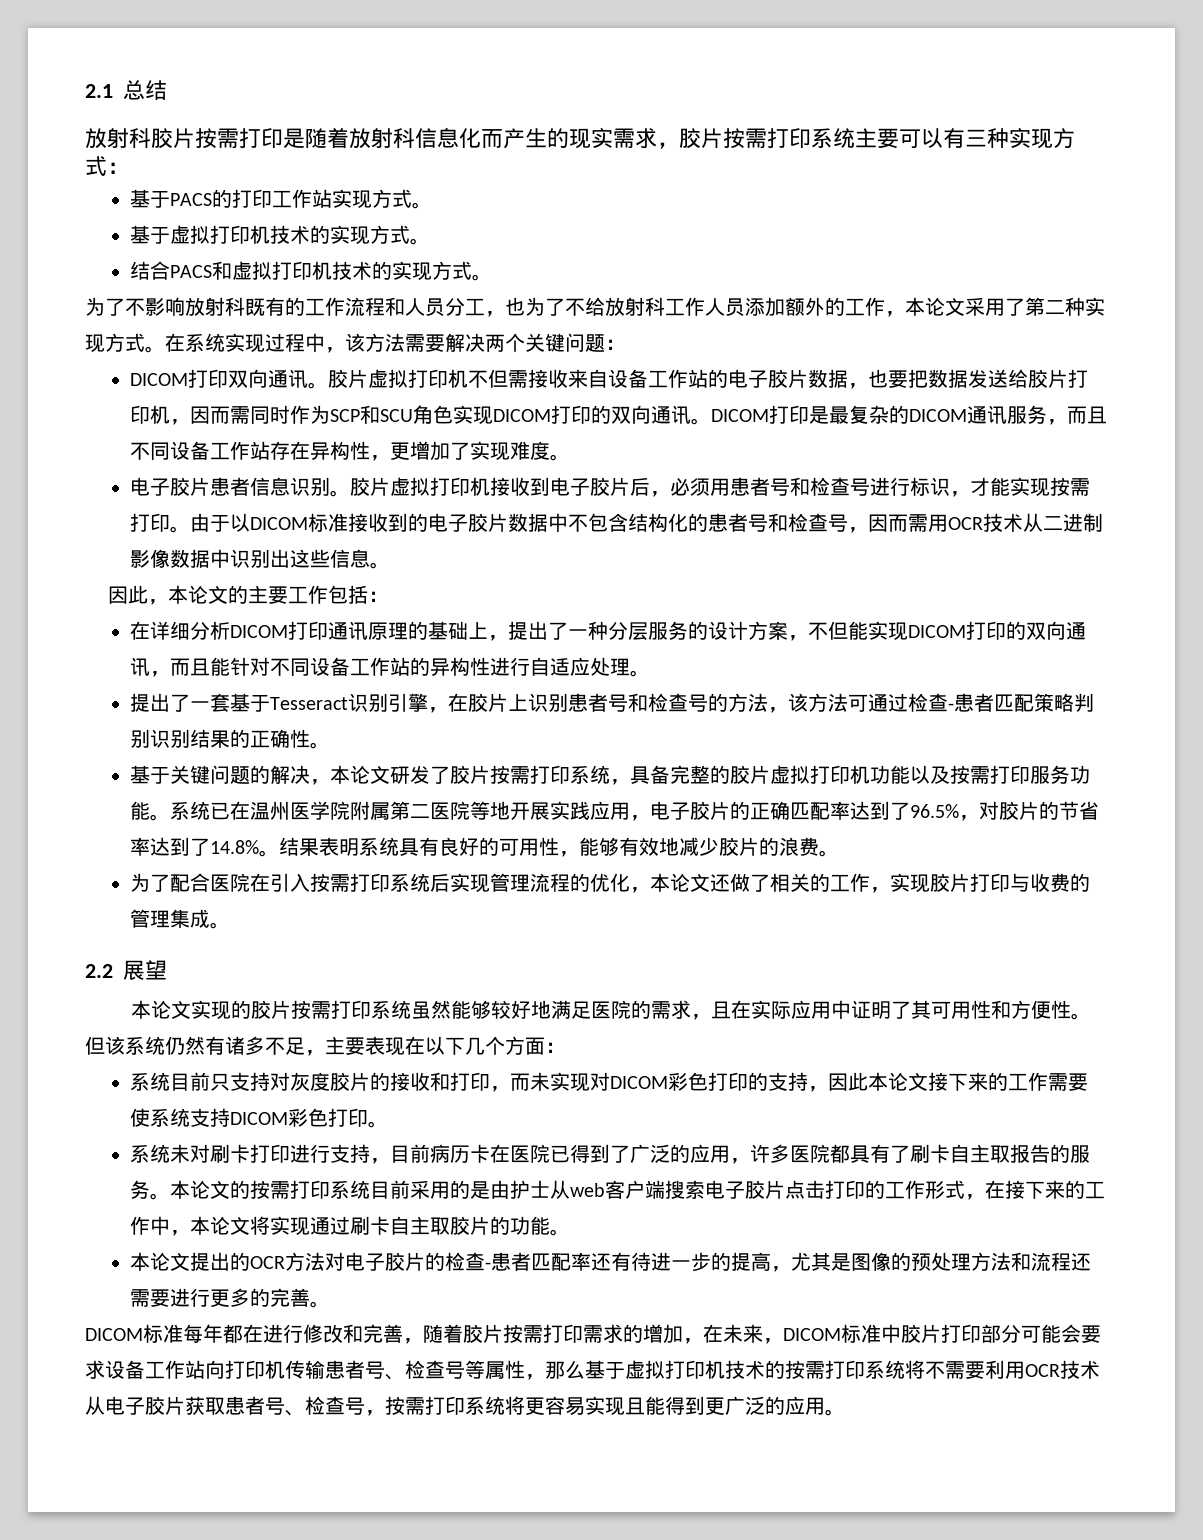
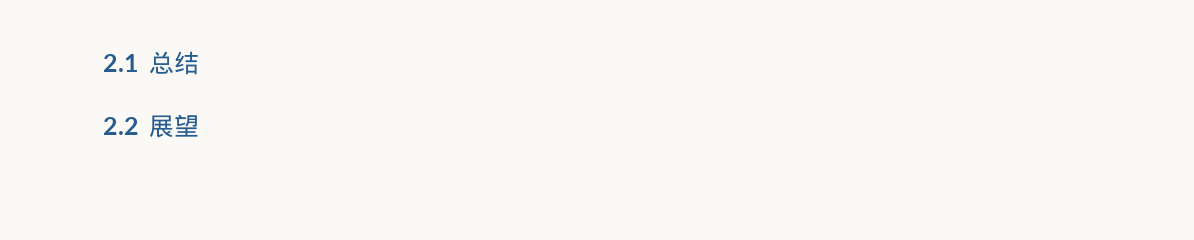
- 放射科胶片按需打印是随着放射科信息化而产生的现实需求，胶片按需打印系统主要可以有三种实现方式：
- 基于PACS的打印工作站实现方式。
- 基于虚拟打印机技术的实现方式。
- 结合PACS和虚拟打印机技术的实现方式。
- 为了不影响放射科既有的工作流程和人员分工，也为了不给放射科工作人员添加额外的工作，本论文采用了第二种实现方式。在系统实现过程中，该方法需要解决两个关键问题：
- DICOM打印双向通讯。胶片虚拟打印机不但需接收来自设备工作站的电子胶片数据，也要把数据发送给胶片打印机，因而需同时作为SCP和SCU角色实现DICOM打印的双向通讯。DICOM打印是最复杂的DICOM通讯服务，而且不同设备工作站存在异构性，更增加了实现难度。
- 电子胶片患者信息识别。胶片虚拟打印机接收到电子胶片后，必须用患者号和检查号进行标识，才能实现按需打印。由于以DICOM标准接收到的电子胶片数据中不包含结构化的患者号和检查号，因而需用OCR技术从二进制影像数据中识别出这些信息。
- 因此，本论文的主要工作包括：
- 在详细分析DICOM打印通讯原理的基础上，提出了一种分层服务的设计方案，不但能实现DICOM打印的双向通讯，而且能针对不同设备工作站的异构性进行自适应处理。
- 提出了一套基于Tesseract识别引擎，在胶片上识别患者号和检查号的方法，该方法可通过检查-患者匹配策略判别识别结果的正确性。
- 基于关键问题的解决，本论文研发了胶片按需打印系统，具备完整的胶片虚拟打印机功能以及按需打印服务功能。系统已在温州医学院附属第二医院等地开展实践应用，电子胶片的正确匹配率达到了96.5%，对胶片的节省率达到了14.8%。结果表明系统具有良好的可用性，能够有效地减少胶片的浪费。
- 为了配合医院在引入按需打印系统后实现管理流程的优化，本论文还做了相关的工作，实现胶片打印与收费的管理集成。
  2.2展望
- 本论文实现的胶片按需打印系统虽然能够较好地满足医院的需求，且在实际应用中证明了其可用性和方便性。但该系统仍然有诸多不足，主要表现在以下几个方面：
- 系统目前只支持对灰度胶片的接收和打印，而未实现对DICOM彩色打印的支持，因此本论文接下来的工作需要使系统支持DICOM彩色打印。
- 系统未对刷卡打印进行支持，目前病历卡在医院已得到了广泛的应用，许多医院都具有了刷卡自主取报告的服务。本论文的按需打印系统目前采用的是由护士从web客户端搜索电子胶片点击打印的工作形式，在接下来的工作中，本论文将实现通过刷卡自主取胶片的功能。
- 本论文提出的OCR方法对电子胶片的检查-患者匹配率还有待进一步的提高，尤其是图像的预处理方法和流程还需要进行更多的完善。
- DICOM标准每年都在进行修改和完善，随着胶片按需打印需求的增加，在未来，DICOM标准中胶片打印部分可能会要求设备工作站向打印机传输患者号、检查号等属性，那么基于虚拟打印机技术的按需打印系统将不需要利用OCR技术从电子胶片获取患者号、检查号，按需打印系统将更容易实现且能得到更广泛的应用。

